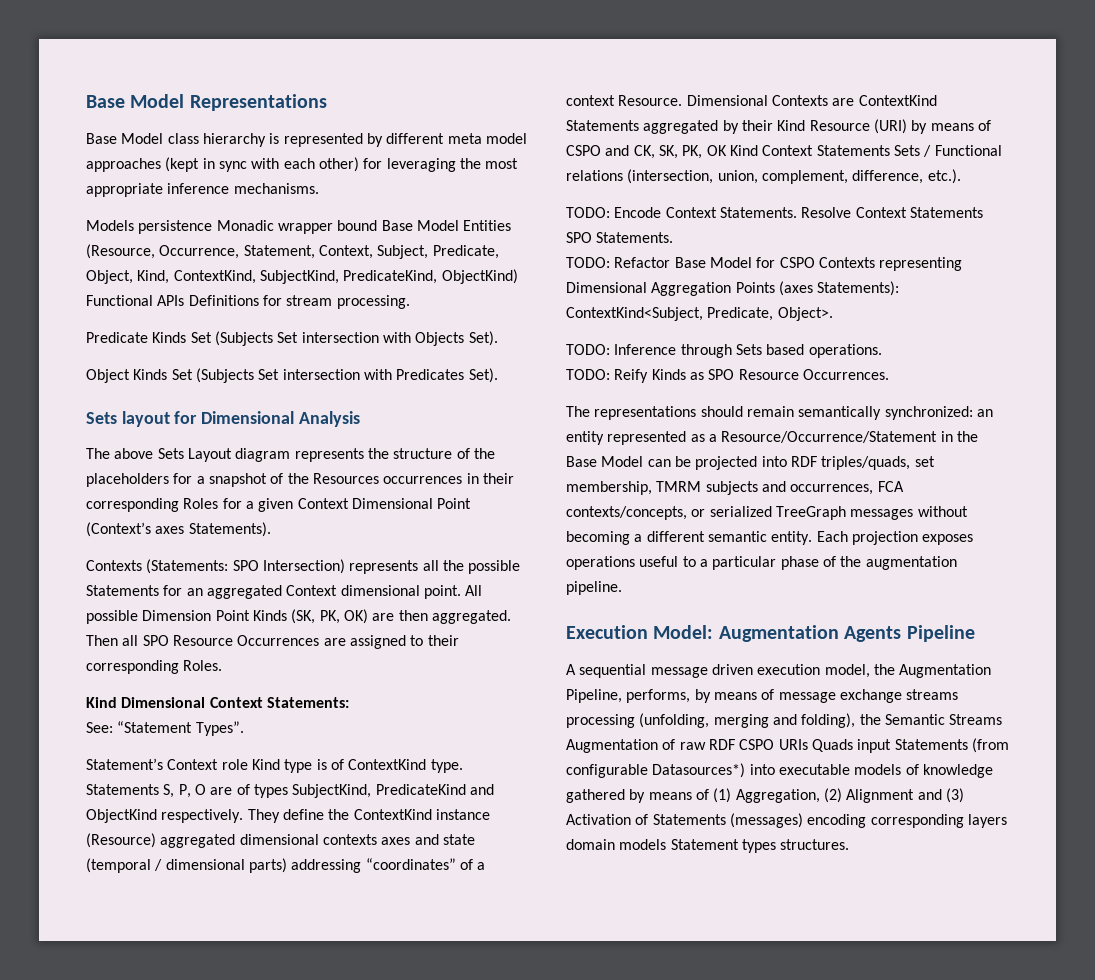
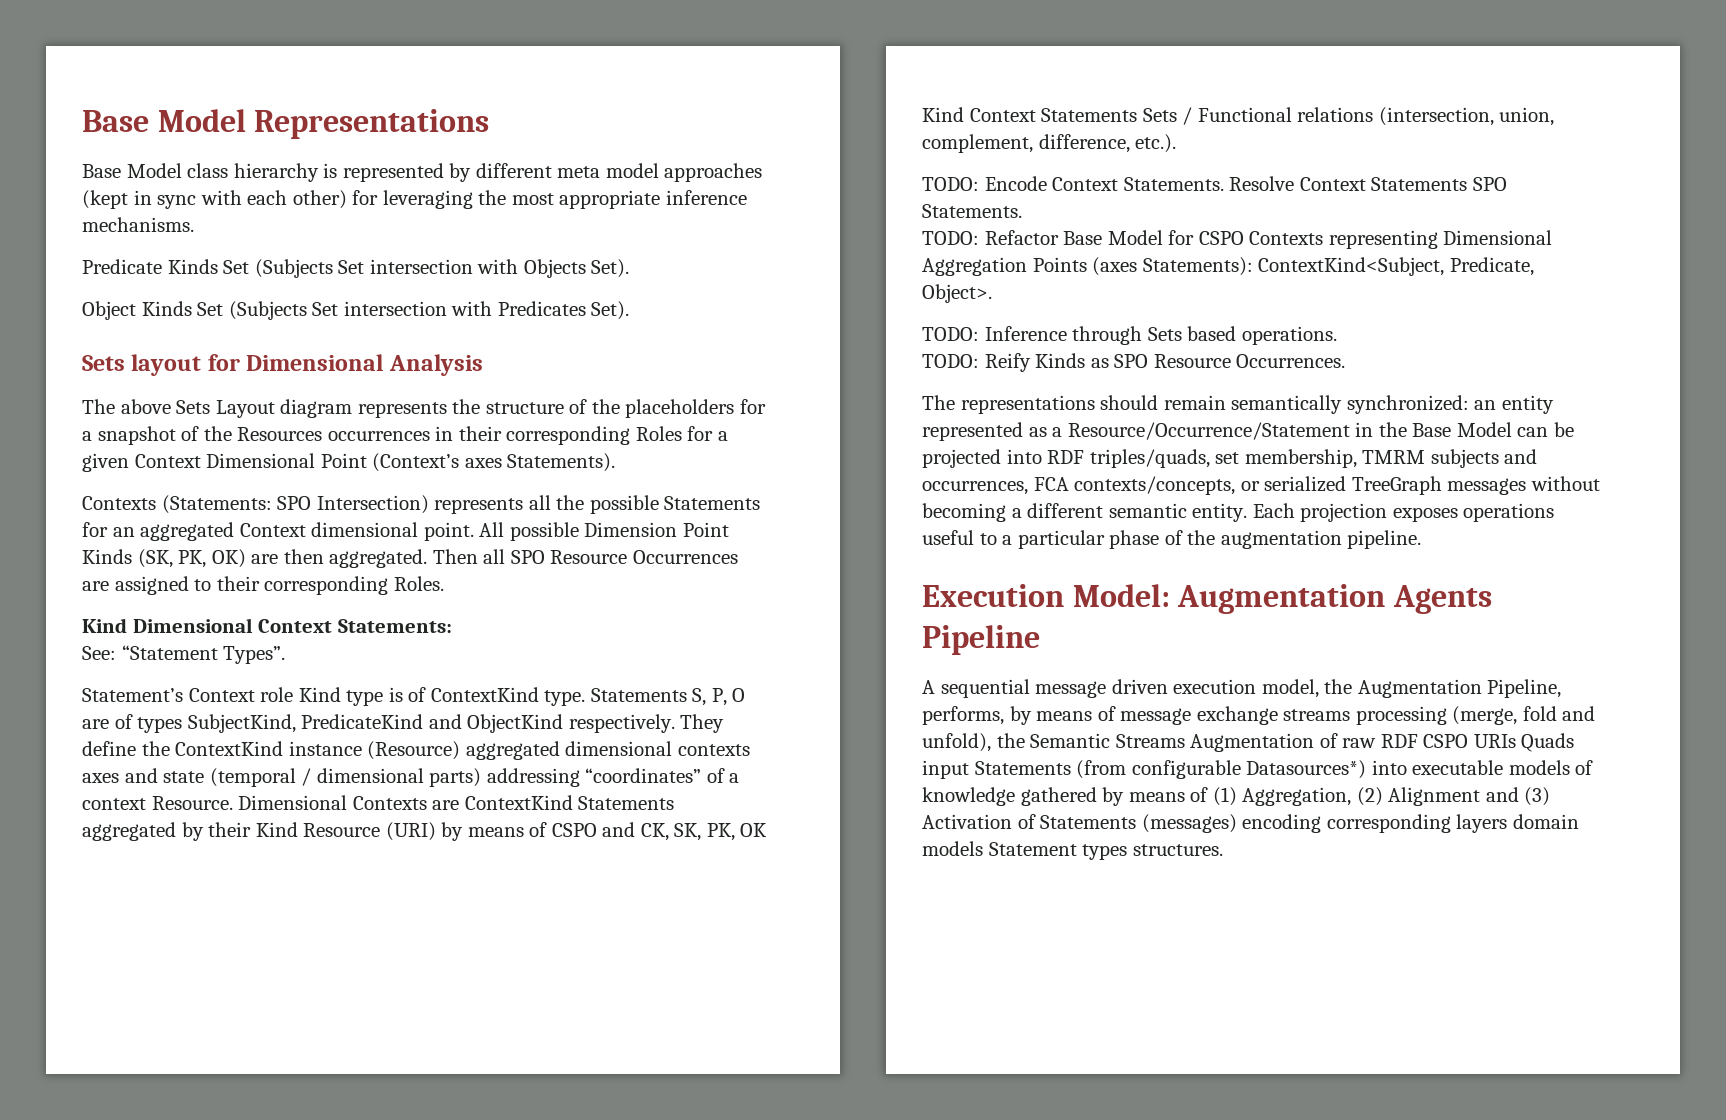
- Models persistence Monadic wrapper bound Base Model Entities (Resource, Occurrence, Statement, Context, Subject, Predicate, Object, Kind, ContextKind, SubjectKind, PredicateKind, ObjectKind) Functional APIs Definitions for stream processing.
- A sequential message driven execution model, the Augmentation Pipeline, performs, by means of message exchange streams processing (unfolding, merging and folding), the Semantic Streams Augmentation of raw RDF CSPO URIs Quads input Statements (from configurable Datasources*) into executable models of knowledge gathered by means of (1) Aggregation, (2) Alignment and (3) Activation of Statements (messages) encoding corresponding layers domain models Statement types structures.
+ A sequential message driven execution model, the Augmentation Pipeline, performs, by means of message exchange streams processing (merge, fold and unfold), the Semantic Streams Augmentation of raw RDF CSPO URIs Quads input Statements (from configurable Datasources*) into executable models of knowledge gathered by means of (1) Aggregation, (2) Alignment and (3) Activation of Statements (messages) encoding corresponding layers domain models Statement types structures.

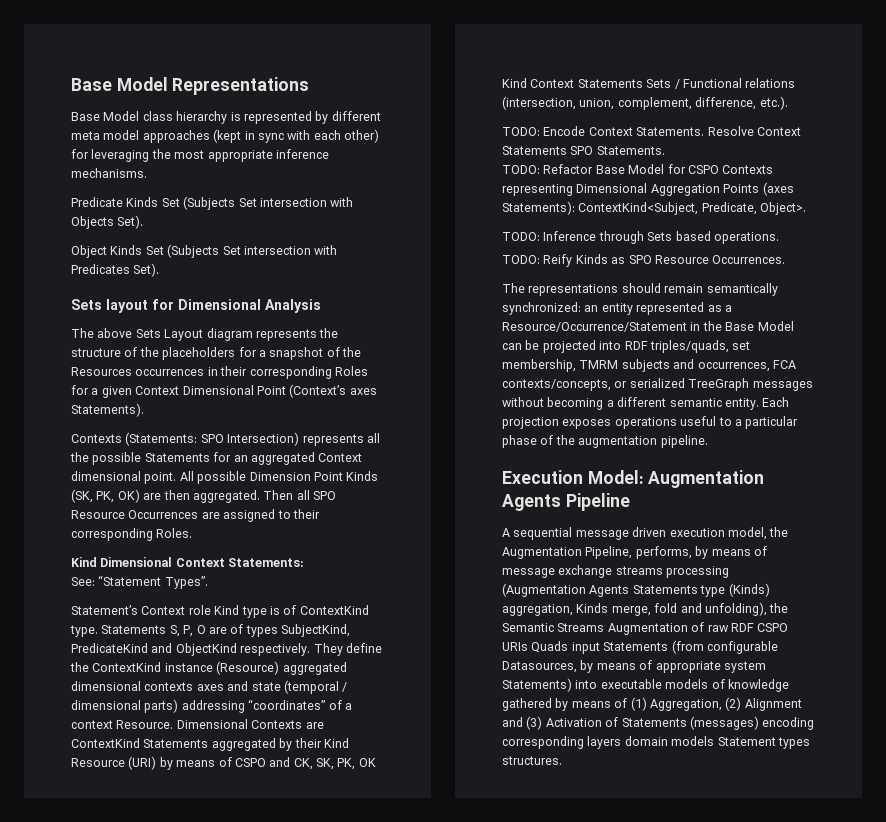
- A sequential message driven execution model, the Augmentation Pipeline, performs, by means of message exchange streams processing (merge, fold and unfold), the Semantic Streams Augmentation of raw RDF CSPO URIs Quads input Statements (from configurable Datasources*) into executable models of knowledge gathered by means of (1) Aggregation, (2) Alignment and (3) Activation of Statements (messages) encoding corresponding layers domain models Statement types structures.
+ A sequential message driven execution model, the Augmentation Pipeline, performs, by means of message exchange streams processing (Augmentation Agents Statements type (Kinds) aggregation, Kinds merge, fold and unfolding), the Semantic Streams Augmentation of raw RDF CSPO URIs Quads input Statements (from configurable Datasources, by means of appropriate system Statements) into executable models of knowledge gathered by means of (1) Aggregation, (2) Alignment and (3) Activation of Statements (messages) encoding corresponding layers domain models Statement types structures.

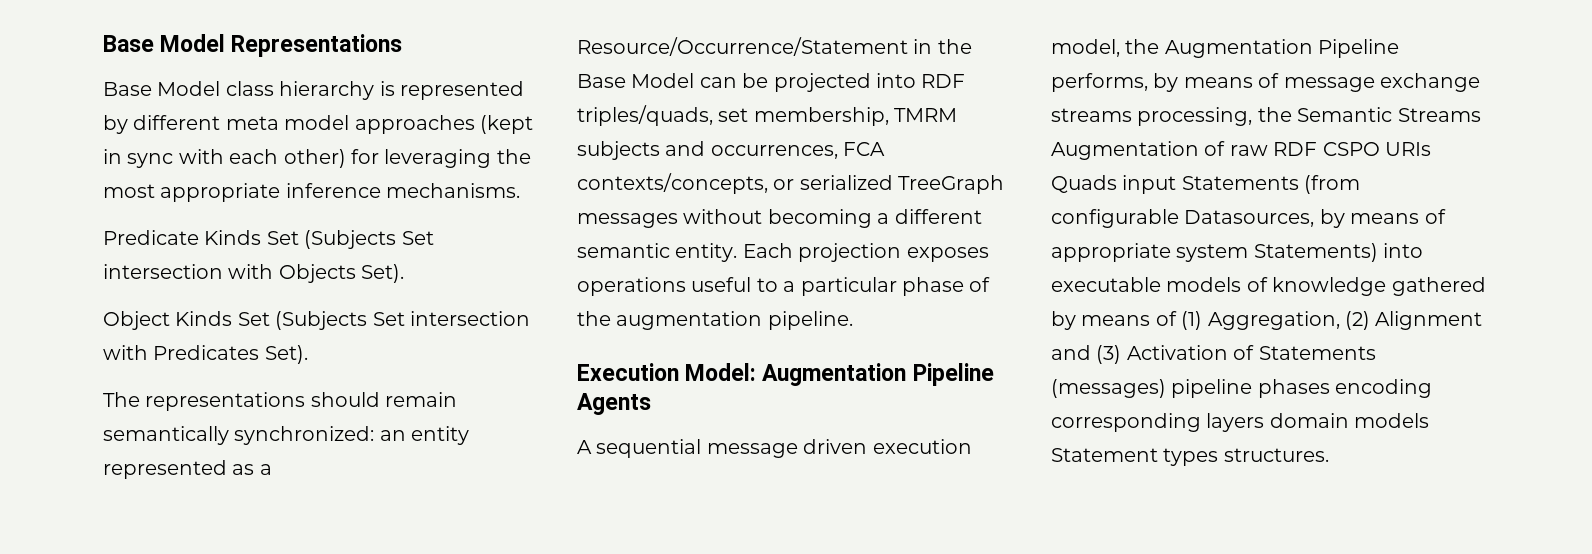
- Sets layout for Dimensional Analysis
- The above Sets Layout diagram represents the structure of the placeholders for a snapshot of the Resources occurrences in their corresponding Roles for a given Context Dimensional Point (Context’s axes Statements).
- Contexts (Statements: SPO Intersection) represents all the possible Statements for an aggregated Context dimensional point. All possible Dimension Point Kinds (SK, PK, OK) are then aggregated. Then all SPO Resource Occurrences are assigned to their corresponding Roles.
- Kind Dimensional Context Statements:
- See: “Statement Types”.
- Statement’s Context role Kind type is of ContextKind type. Statements S, P, O are of types SubjectKind, PredicateKind and ObjectKind respectively. They define the ContextKind instance (Resource) aggregated dimensional contexts axes and state (temporal / dimensional parts) addressing “coordinates” of a context Resource. Dimensional Contexts are ContextKind Statements aggregated by their Kind Resource (URI) by means of CSPO and CK, SK, PK, OK Kind Context Statements Sets / Functional relations (intersection, union, complement, difference, etc.).
- TODO: Encode Context Statements. Resolve Context Statements SPO Statements.
- TODO: Refactor Base Model for CSPO Contexts representing Dimensional Aggregation Points (axes Statements): ContextKind<Subject, Predicate, Object>.
- TODO: Inference through Sets based operations.
- TODO: Reify Kinds as SPO Resource Occurrences.
- Execution Model: Augmentation Agents Pipeline
+ Execution Model: Augmentation Pipeline Agents
- A sequential message driven execution model, the Augmentation Pipeline, performs, by means of message exchange streams processing (Augmentation Agents Statements type (Kinds) aggregation, Kinds merge, fold and unfolding), the Semantic Streams Augmentation of raw RDF CSPO URIs Quads input Statements (from configurable Datasources, by means of appropriate system Statements) into executable models of knowledge gathered by means of (1) Aggregation, (2) Alignment and (3) Activation of Statements (messages) encoding corresponding layers domain models Statement types structures.
+ A sequential message driven execution model, the Augmentation Pipeline performs, by means of message exchange streams processing, the Semantic Streams Augmentation of raw RDF CSPO URIs Quads input Statements (from configurable Datasources, by means of appropriate system Statements) into executable models of knowledge gathered by means of (1) Aggregation, (2) Alignment and (3) Activation of Statements (messages) pipeline phases encoding corresponding layers domain models Statement types structures.

